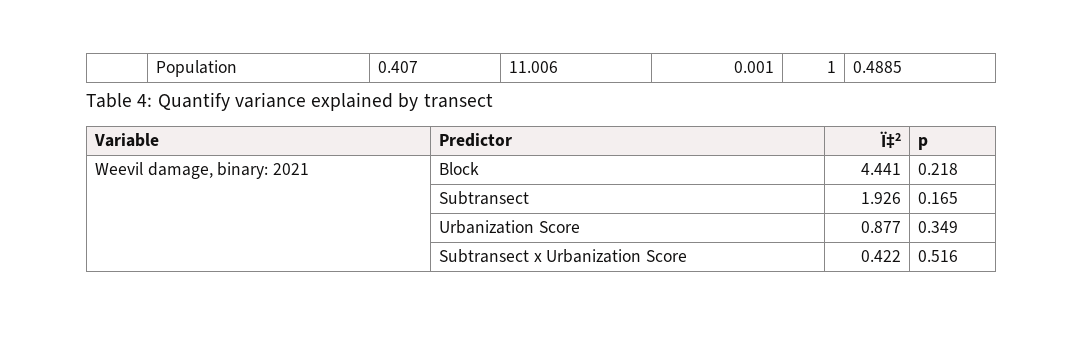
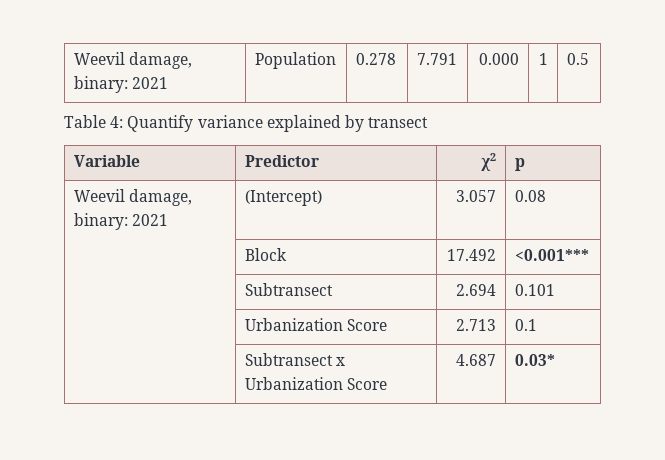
- | Population | 0.407 | 11.006 | 0.001 | 1 | 0.4885
+ Weevil damage, binary: 2021 | Population | 0.278 | 7.791 | 0.000 | 1 | 0.5
- Variable | Predictor | Ï‡2 | p
+ Variable | Predictor | χ2 | p
- Weevil damage, binary: 2021 | Block | 4.441 | 0.218
+ Weevil damage, binary: 2021 | (Intercept) | 3.057 | 0.08
+ | Block | 17.492 | <0.001***
- | Subtransect | 1.926 | 0.165
- | Urbanization Score | 0.877 | 0.349
+ | Subtransect | 2.694 | 0.101
+ | Urbanization Score | 2.713 | 0.1
- | Subtransect x Urbanization Score | 0.422 | 0.516
+ | Subtransect x Urbanization Score | 4.687 | 0.03*

